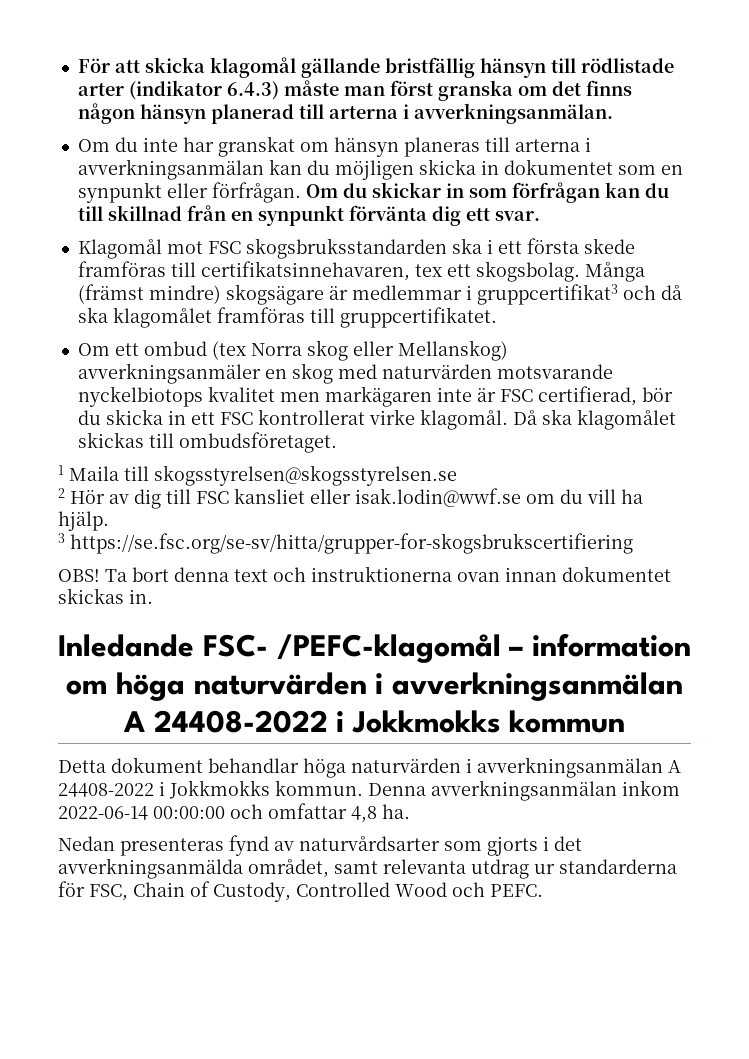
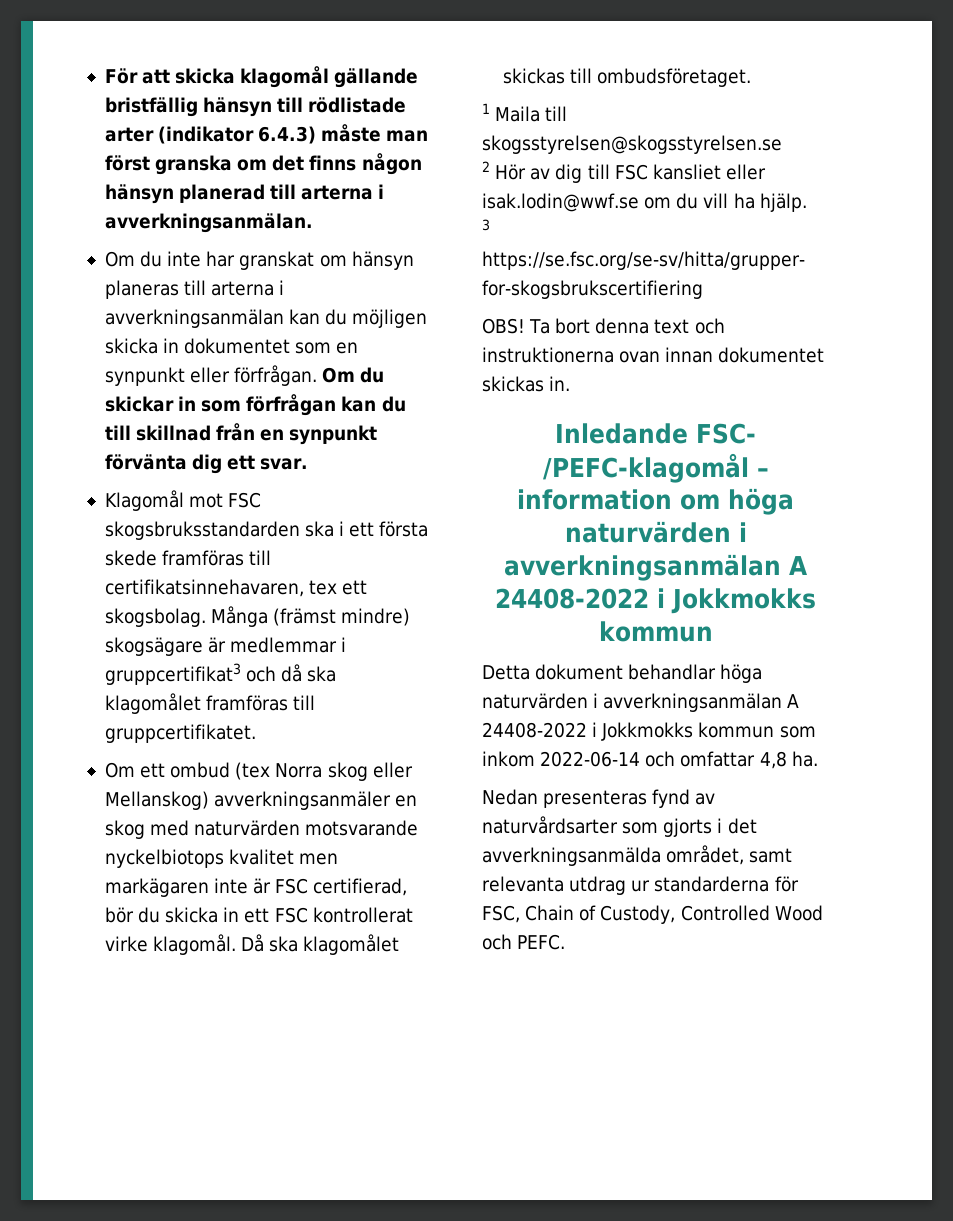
- Detta dokument behandlar höga naturvärden i avverkningsanmälan A 24408-2022 i Jokkmokks kommun. Denna avverkningsanmälan inkom 2022-06-14 00:00:00 och omfattar 4,8 ha.
+ Detta dokument behandlar höga naturvärden i avverkningsanmälan A 24408-2022 i Jokkmokks kommun som inkom 2022-06-14 och omfattar 4,8 ha.

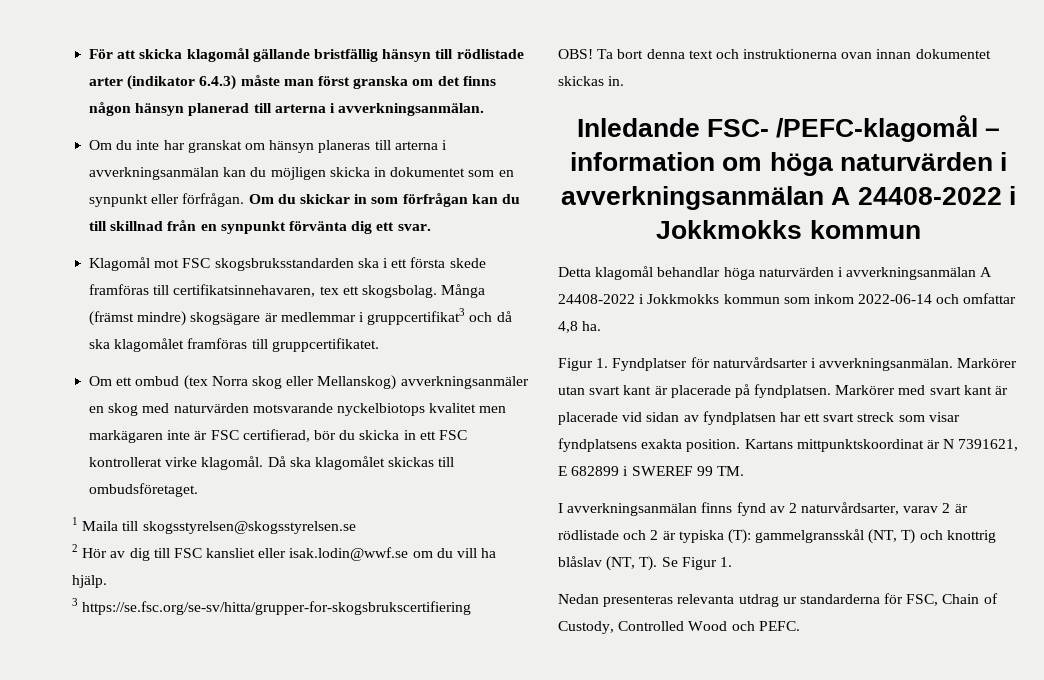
- Detta dokument behandlar höga naturvärden i avverkningsanmälan A 24408-2022 i Jokkmokks kommun som inkom 2022-06-14 och omfattar 4,8 ha.
+ Detta klagomål behandlar höga naturvärden i avverkningsanmälan A 24408-2022 i Jokkmokks kommun som inkom 2022-06-14 och omfattar 4,8 ha.
- Nedan presenteras fynd av naturvårdsarter som gjorts i det avverkningsanmälda området, samt relevanta utdrag ur standarderna för FSC, Chain of Custody, Controlled Wood och PEFC.
+ Figur 1. Fyndplatser för naturvårdsarter i avverkningsanmälan. Markörer utan svart kant är placerade på fyndplatsen. Markörer med svart kant är placerade vid sidan av fyndplatsen har ett svart streck som visar fyndplatsens exakta position. Kartans mittpunktskoordinat är N 7391621, E 682899 i SWEREF 99 TM.
+ I avverkningsanmälan finns fynd av 2 naturvårdsarter, varav 2 är rödlistade och 2 är typiska (T): gammelgransskål (NT, T) och knottrig blåslav (NT, T). Se Figur 1.
+ Nedan presenteras relevanta utdrag ur standarderna för FSC, Chain of Custody, Controlled Wood och PEFC.

